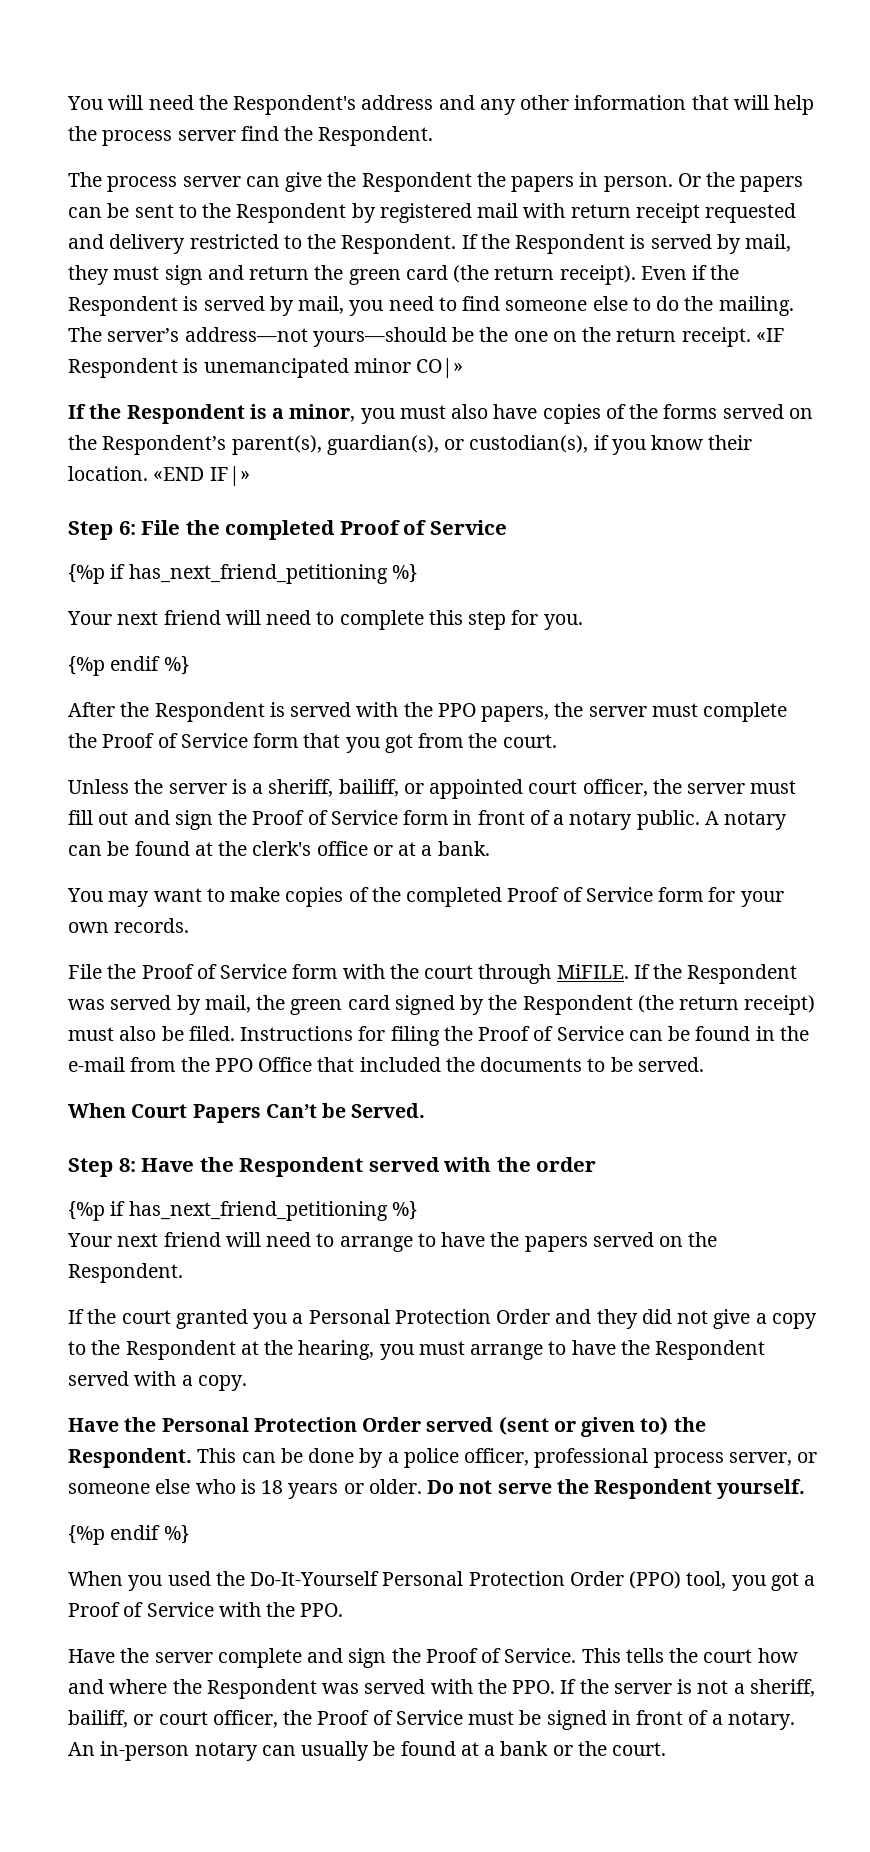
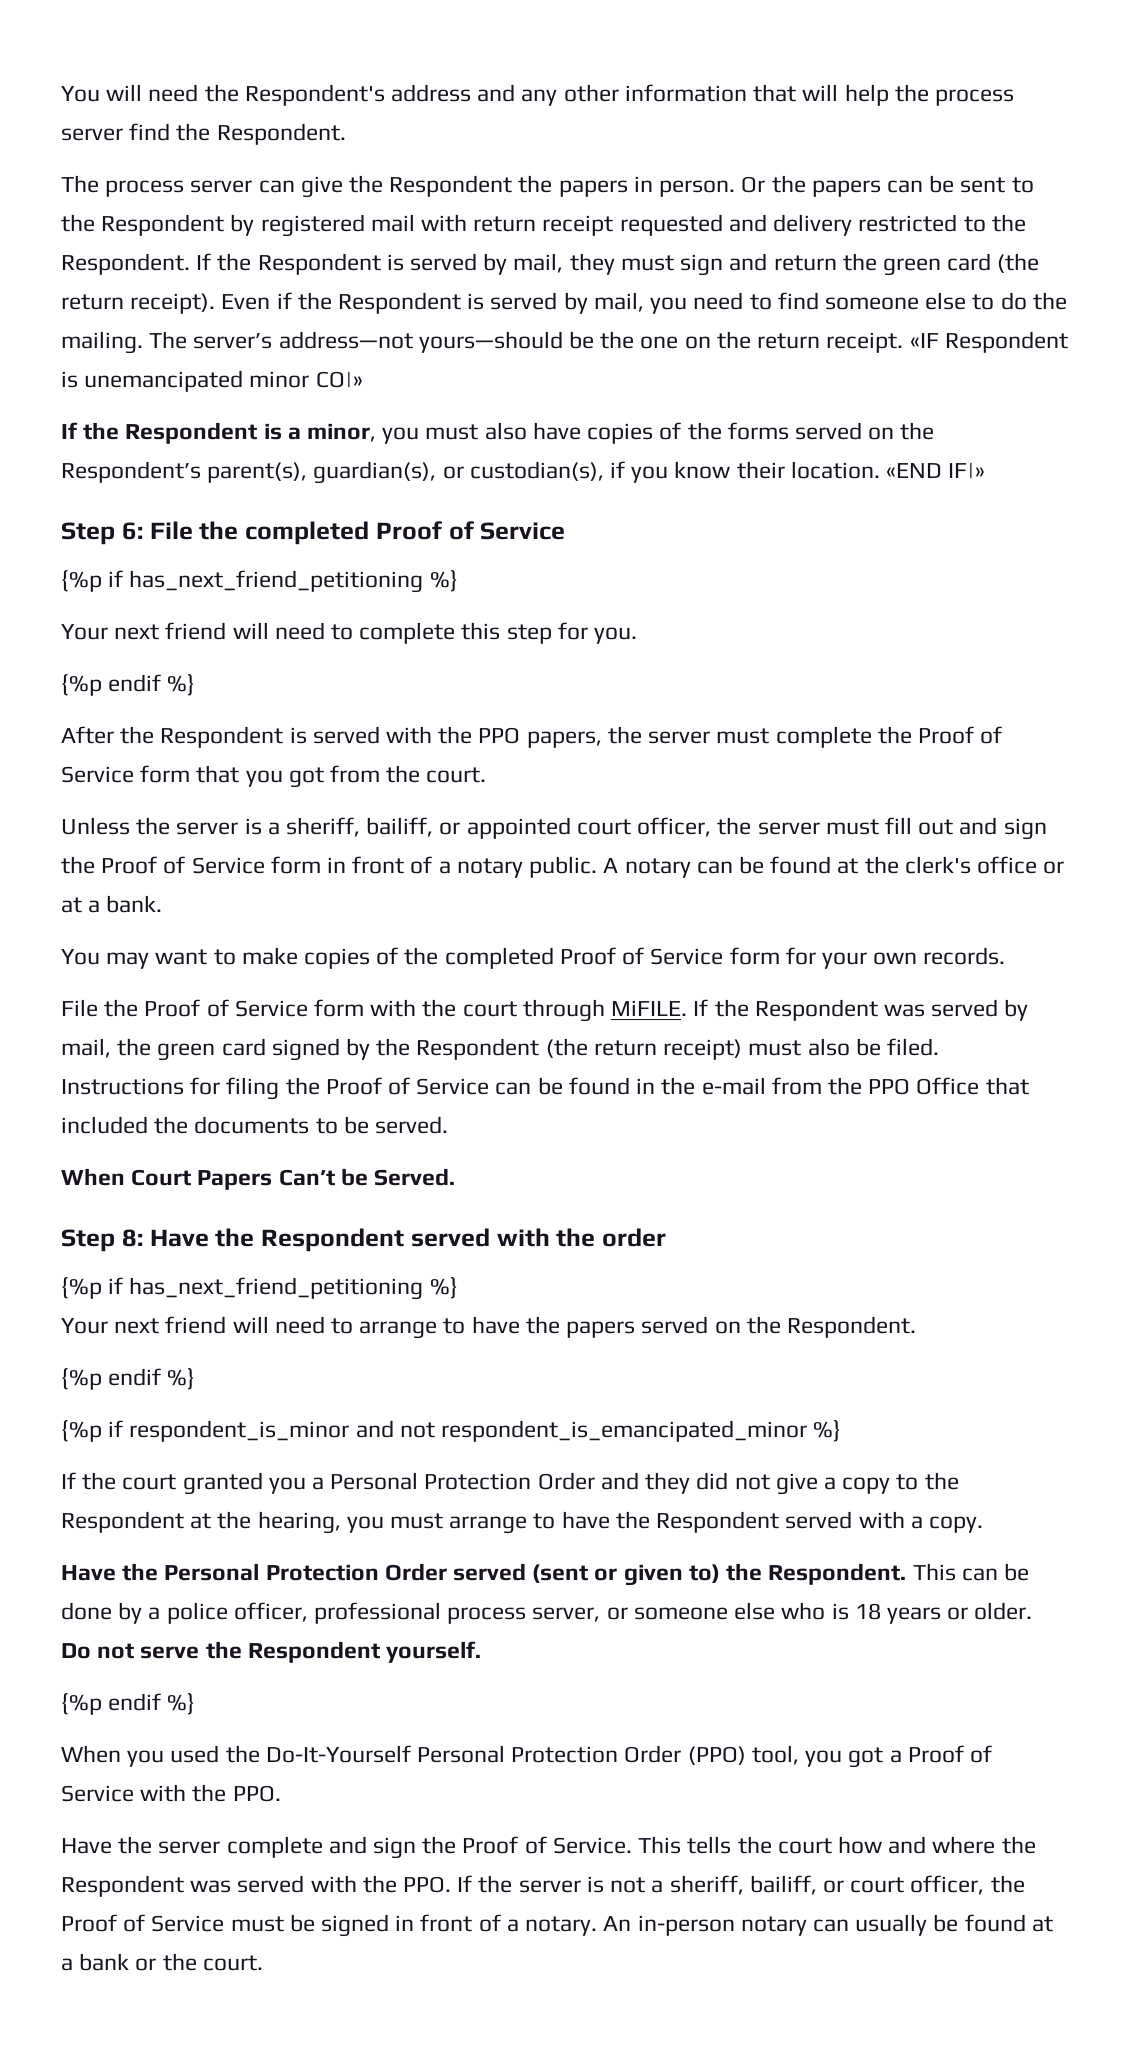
  Your next friend will need to arrange to have the papers served on the Respondent.
+ {%p endif %}
+ {%p if respondent_is_minor and not respondent_is_emancipated_minor %}

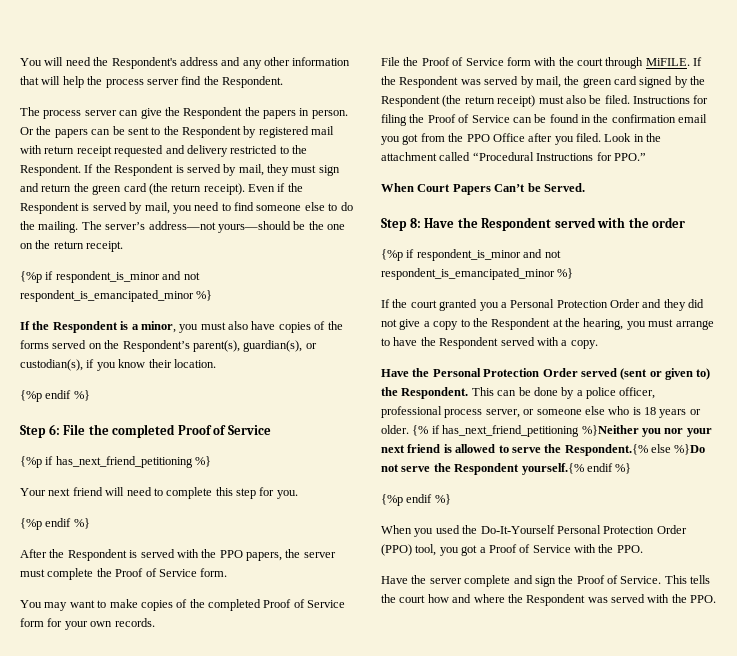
- The server’s address—not yours—should be the one on the return receipt. «IF Respondent is unemancipated minor CO|»
+ The server’s address—not yours—should be the one on the return receipt.
+ {%p if respondent_is_minor and not respondent_is_emancipated_minor %}
- If the Respondent is a minor, you must also have copies of the forms served on the Respondent’s parent(s), guardian(s), or custodian(s), if you know their location. «END IF|»
+ If the Respondent is a minor, you must also have copies of the forms served on the Respondent’s parent(s), guardian(s), or custodian(s), if you know their location.
+ {%p endif %}
- After the Respondent is served with the PPO papers, the server must complete the Proof of Service form that you got from the court.
- Unless the server is a sheriff, bailiff, or appointed court officer, the server must fill out and sign the Proof of Service form in front of a notary public. A notary can be found at the clerk's office or at a bank.
+ After the Respondent is served with the PPO papers, the server must complete the Proof of Service form.
- Instructions for filing the Proof of Service can be found in the e-mail from the PPO Office that included the documents to be served.
+ Instructions for filing the Proof of Service can be found in the confirmation email you got from the PPO Office after you filed. Look in the attachment called “Procedural Instructions for PPO.”
  Step 8: Have the Respondent served with the order
- {%p if has_next_friend_petitioning %}
- Your next friend will need to arrange to have the papers served on the Respondent.
- {%p endif %}
- Do not serve the Respondent yourself.
+ {% if has_next_friend_petitioning %}Neither you nor your next friend is allowed to serve the Respondent.{% else %}Do not serve the Respondent yourself.{% endif %}
- This tells the court how and where the Respondent was served with the PPO. If the server is not a sheriff, bailiff, or court officer, the Proof of Service must be signed in front of a notary. An in-person notary can usually be found at a bank or the court.
+ This tells the court how and where the Respondent was served with the PPO.

